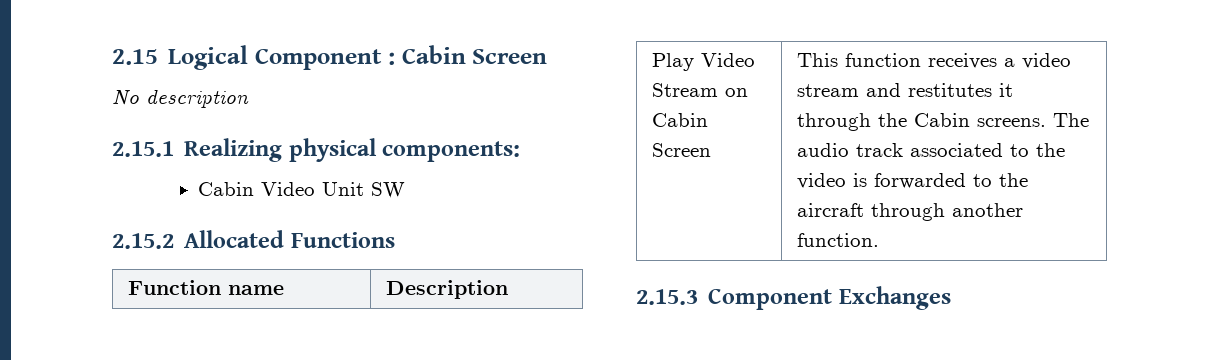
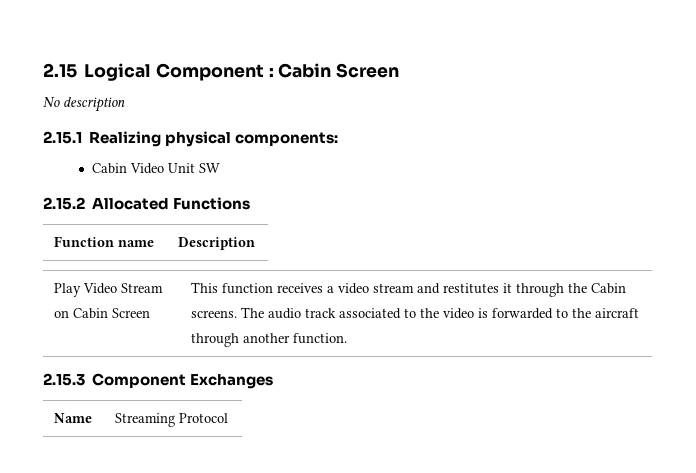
+ Name | Streaming Protocol

